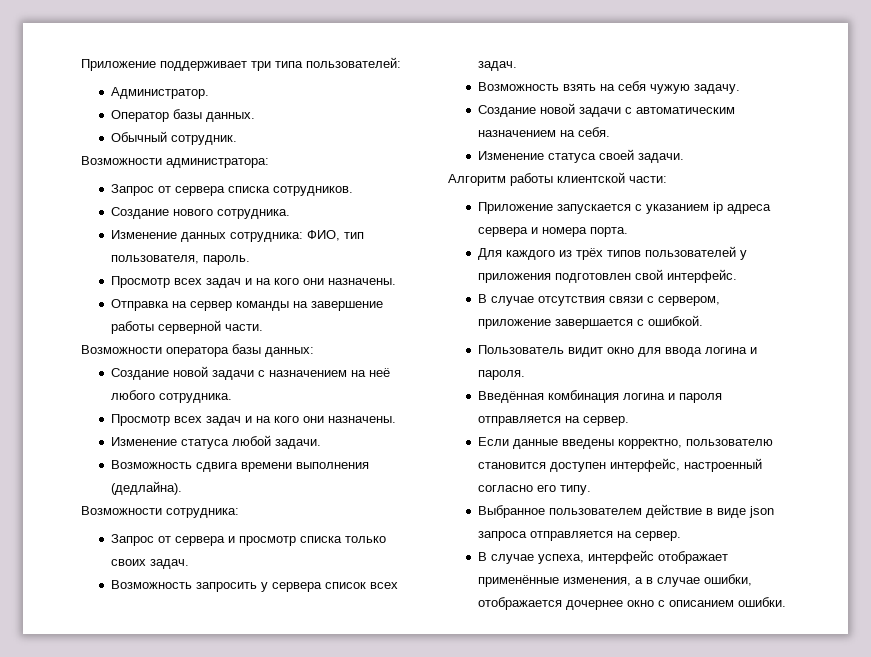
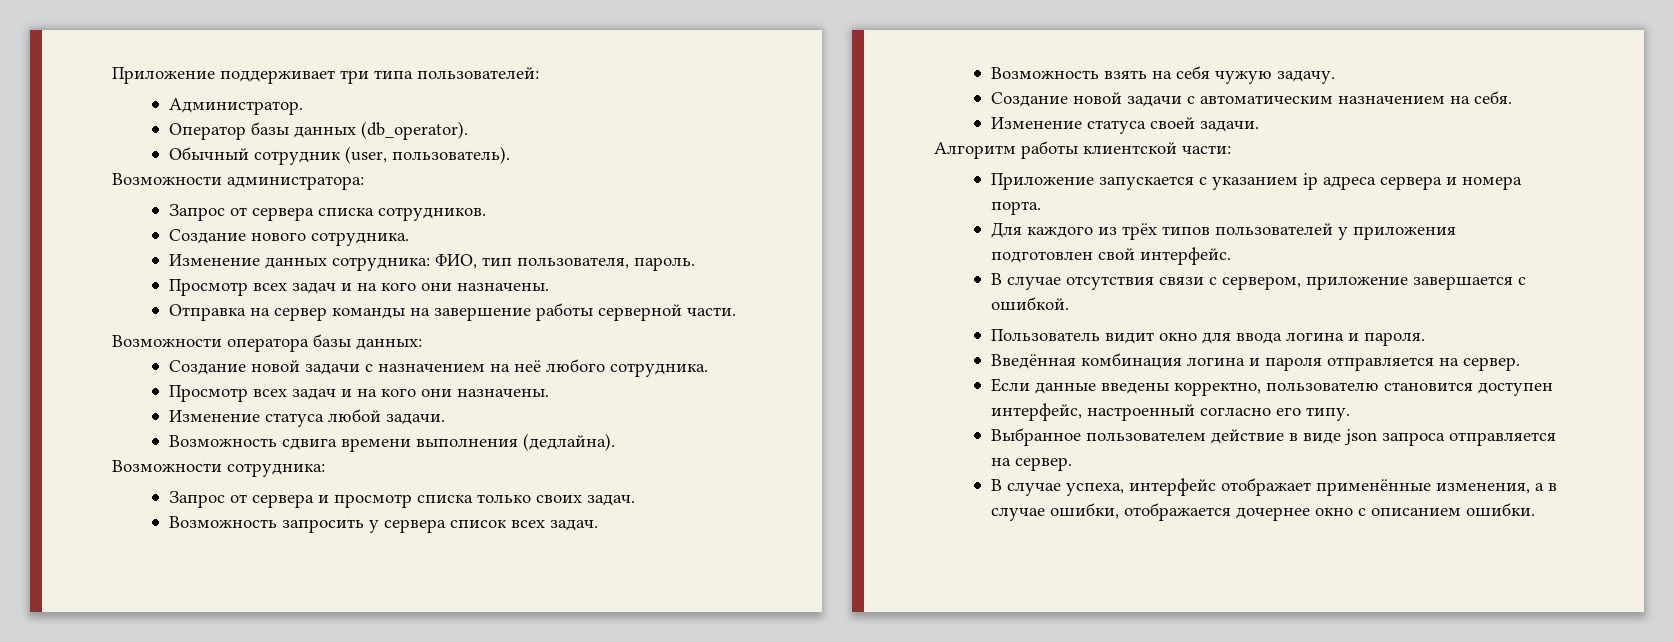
- Оператор базы данных.
+ Оператор базы данных (db_operator).
- Обычный сотрудник.
+ Обычный сотрудник (user, пользователь).

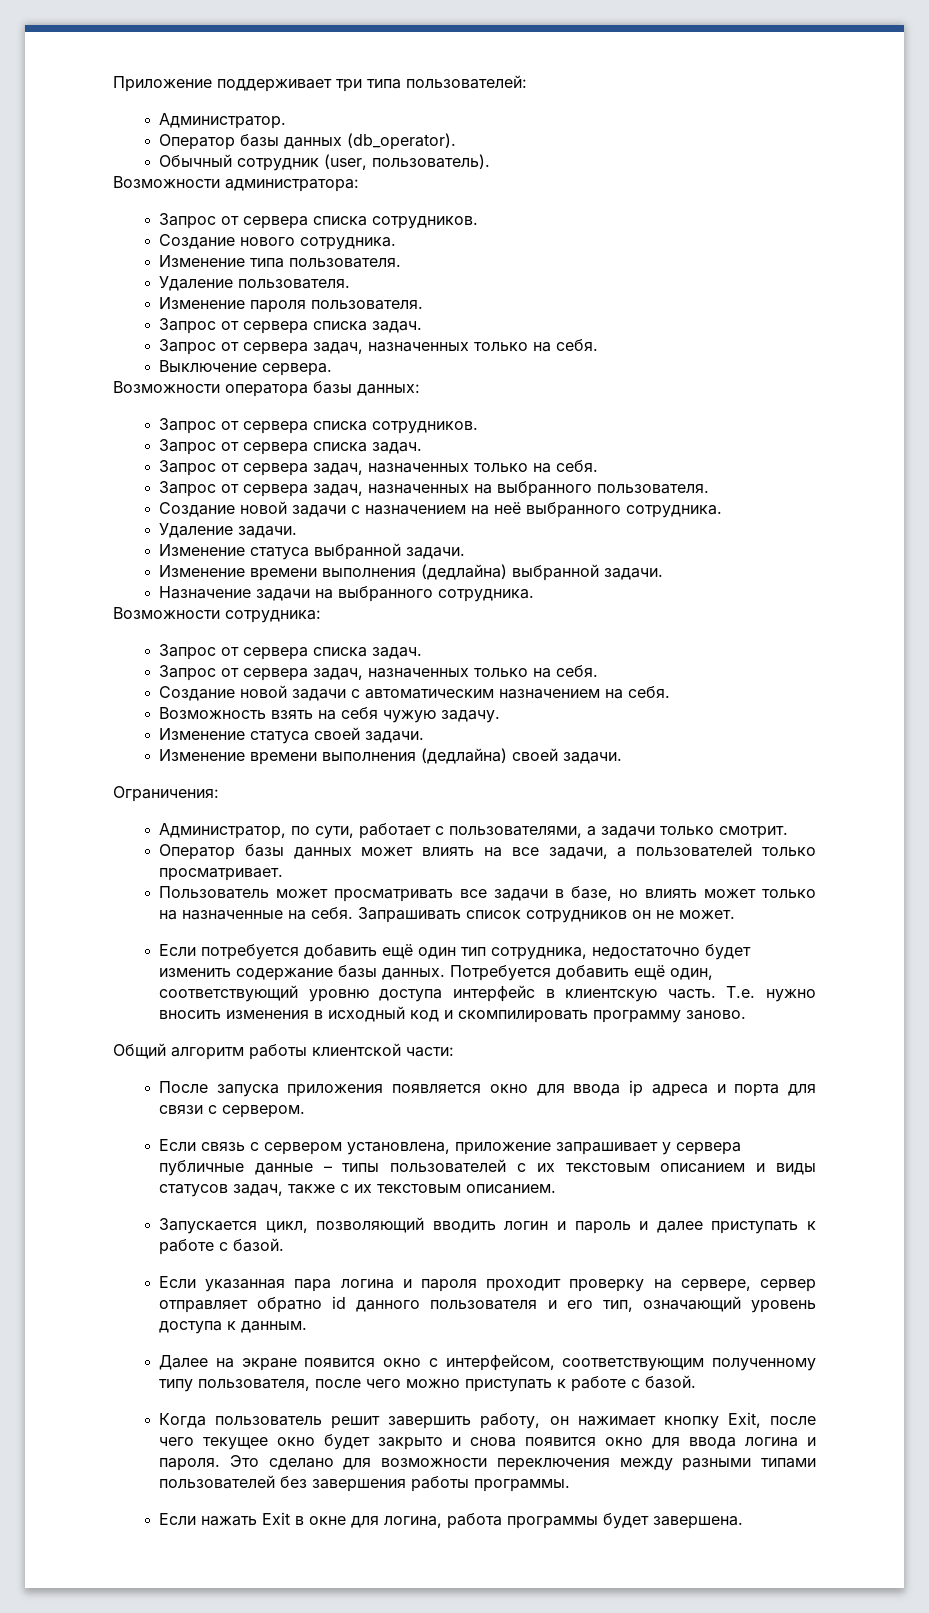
- Изменение данных сотрудника: ФИО, тип пользователя, пароль.
- Просмотр всех задач и на кого они назначены.
- Отправка на сервер команды на завершение работы серверной части.
+ Изменение типа пользователя.
+ Удаление пользователя.
+ Изменение пароля пользователя.
+ Запрос от сервера списка задач.
+ Запрос от сервера задач, назначенных только на себя.
+ Выключение сервера.
  Возможности оператора базы данных:
+ Запрос от сервера списка сотрудников.
+ Запрос от сервера списка задач.
+ Запрос от сервера задач, назначенных только на себя.
+ Запрос от сервера задач, назначенных на выбранного пользователя.
- Создание новой задачи с назначением на неё любого сотрудника.
- Просмотр всех задач и на кого они назначены.
- Изменение статуса любой задачи.
- Возможность сдвига времени выполнения (дедлайна).
+ Создание новой задачи с назначением на неё выбранного сотрудника.
+ Удаление задачи.
+ Изменение статуса выбранной задачи.
+ Изменение времени выполнения (дедлайна) выбранной задачи.
+ Назначение задачи на выбранного сотрудника.
  Возможности сотрудника:
- Запрос от сервера и просмотр списка только своих задач.
- Возможность запросить у сервера список всех задач.
- Возможность взять на себя чужую задачу.
+ Запрос от сервера списка задач.
+ Запрос от сервера задач, назначенных только на себя.
+ Возможность взять на себя чужую задачу.
  Изменение статуса своей задачи.
- Алгоритм работы клиентской части:
- Приложение запускается с указанием ip адреса сервера и номера порта.
- Для каждого из трёх типов пользователей у приложения подготовлен свой интерфейс.
- В случае отсутствия связи с сервером, приложение завершается с ошибкой.
- Пользователь видит окно для ввода логина и пароля.
- Введённая комбинация логина и пароля отправляется на сервер.
- Если данные введены корректно, пользователю становится доступен интерфейс, настроенный согласно его типу.
- Выбранное пользователем действие в виде json запроса отправляется на сервер.
- В случае успеха, интерфейс отображает применённые изменения, а в случае ошибки, отображается дочернее окно с описанием ошибки.
+ Изменение времени выполнения (дедлайна) своей задачи.
+ Ограничения:
+ Администратор, по сути, работает с пользователями, а задачи только смотрит.
+ Оператор базы данных может влиять на все задачи, а пользователей только просматривает.
+ Пользователь может просматривать все задачи в базе, но влиять может только на назначенные на себя. Запрашивать список сотрудников он не может.
+ Если потребуется добавить ещё один тип сотрудника, недостаточно будет изменить содержание базы данных. Потребуется добавить ещё один, соответствующий уровню доступа интерфейс в клиентскую часть. Т.е. нужно вносить изменения в исходный код и скомпилировать программу заново.
+ Общий алгоритм работы клиентской части:
+ После запуска приложения появляется окно для ввода ip адреса и порта для связи с сервером.
+ Если связь с сервером установлена, приложение запрашивает у сервера публичные данные – типы пользователей с их текстовым описанием и виды статусов задач, также с их текстовым описанием.
+ Запускается цикл, позволяющий вводить логин и пароль и далее приступать к работе с базой.
+ Если указанная пара логина и пароля проходит проверку на сервере, сервер отправляет обратно id данного пользователя и его тип, означающий уровень доступа к данным.
+ Далее на экране появится окно с интерфейсом, соответствующим полученному типу пользователя, после чего можно приступать к работе с базой.
+ Когда пользователь решит завершить работу, он нажимает кнопку Exit, после чего текущее окно будет закрыто и снова появится окно для ввода логина и пароля. Это сделано для возможности переключения между разными типами пользователей без завершения работы программы.
+ Если нажать Exit в окне для логина, работа программы будет завершена.

